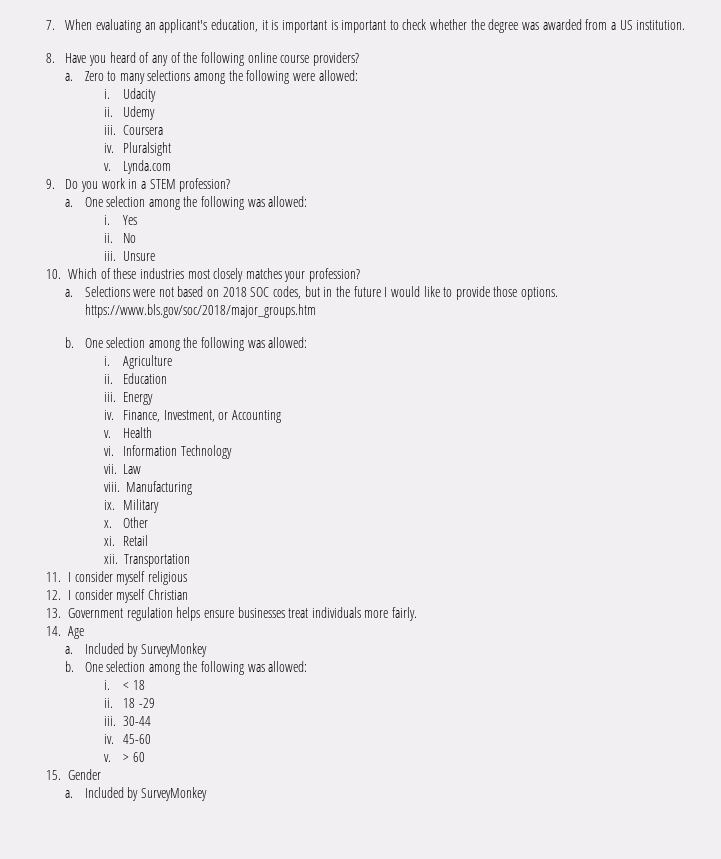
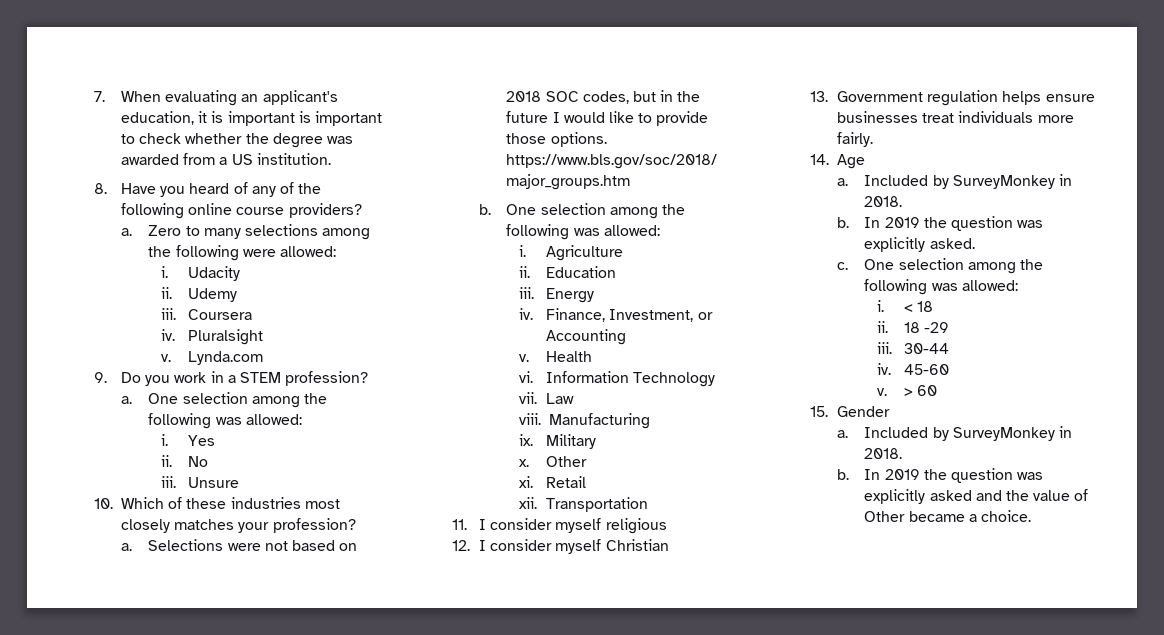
  14. Age
- a. Included by SurveyMonkey
- b.
+ a. Included by SurveyMonkey in 2018.
+ b. In 2019 the question was explicitly asked.
+ c.
  15. Gender
- a. Included by SurveyMonkey
+ a. Included by SurveyMonkey in 2018.
+ b. In 2019 the question was explicitly asked and the value of Other became a choice.

